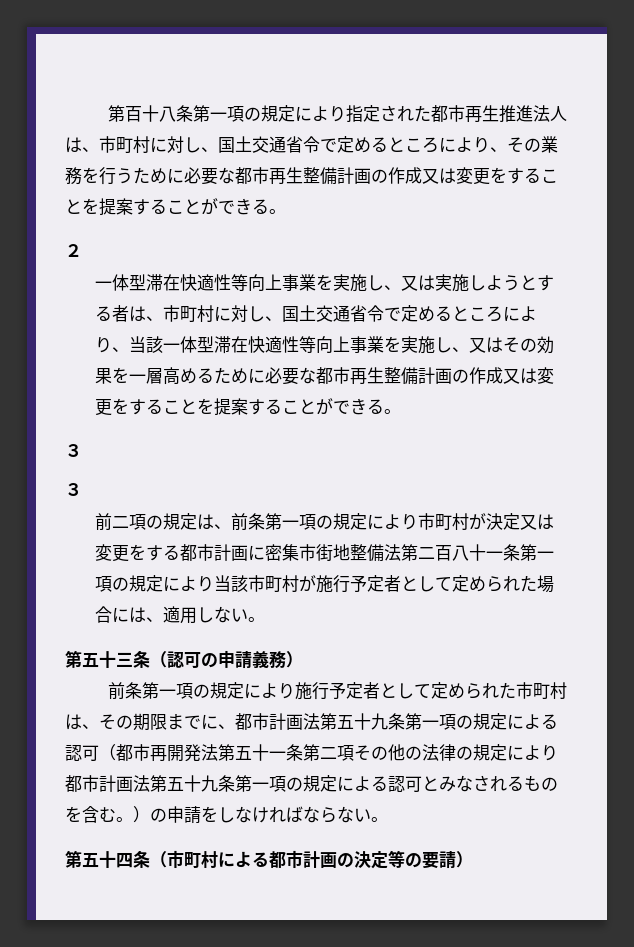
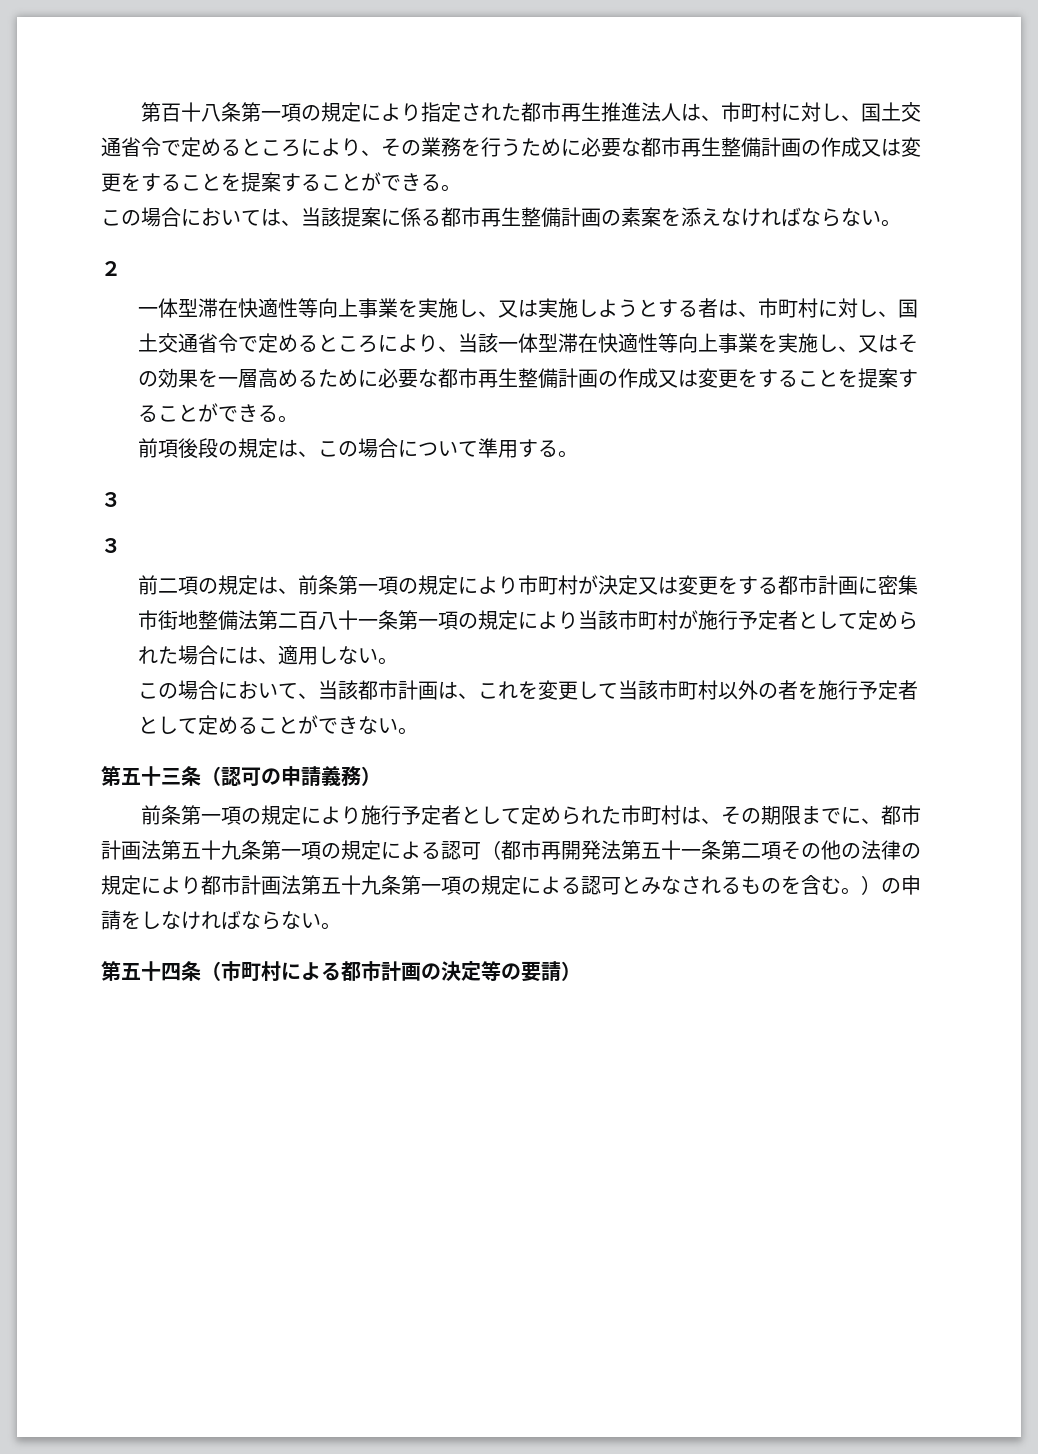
+ この場合においては、当該提案に係る都市再生整備計画の素案を添えなければならない。
+ 前項後段の規定は、この場合について準用する。
+ この場合において、当該都市計画は、これを変更して当該市町村以外の者を施行予定者として定めることができない。

